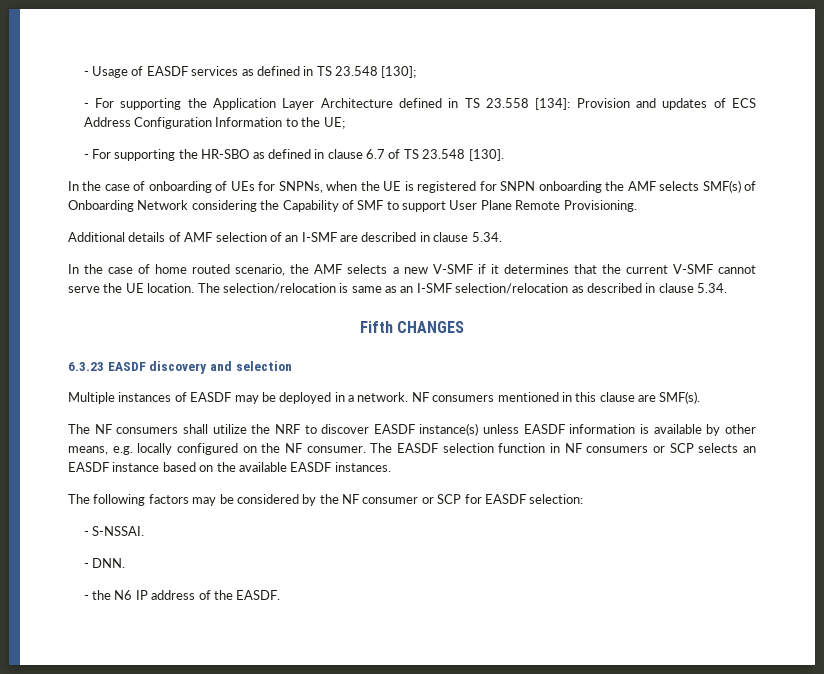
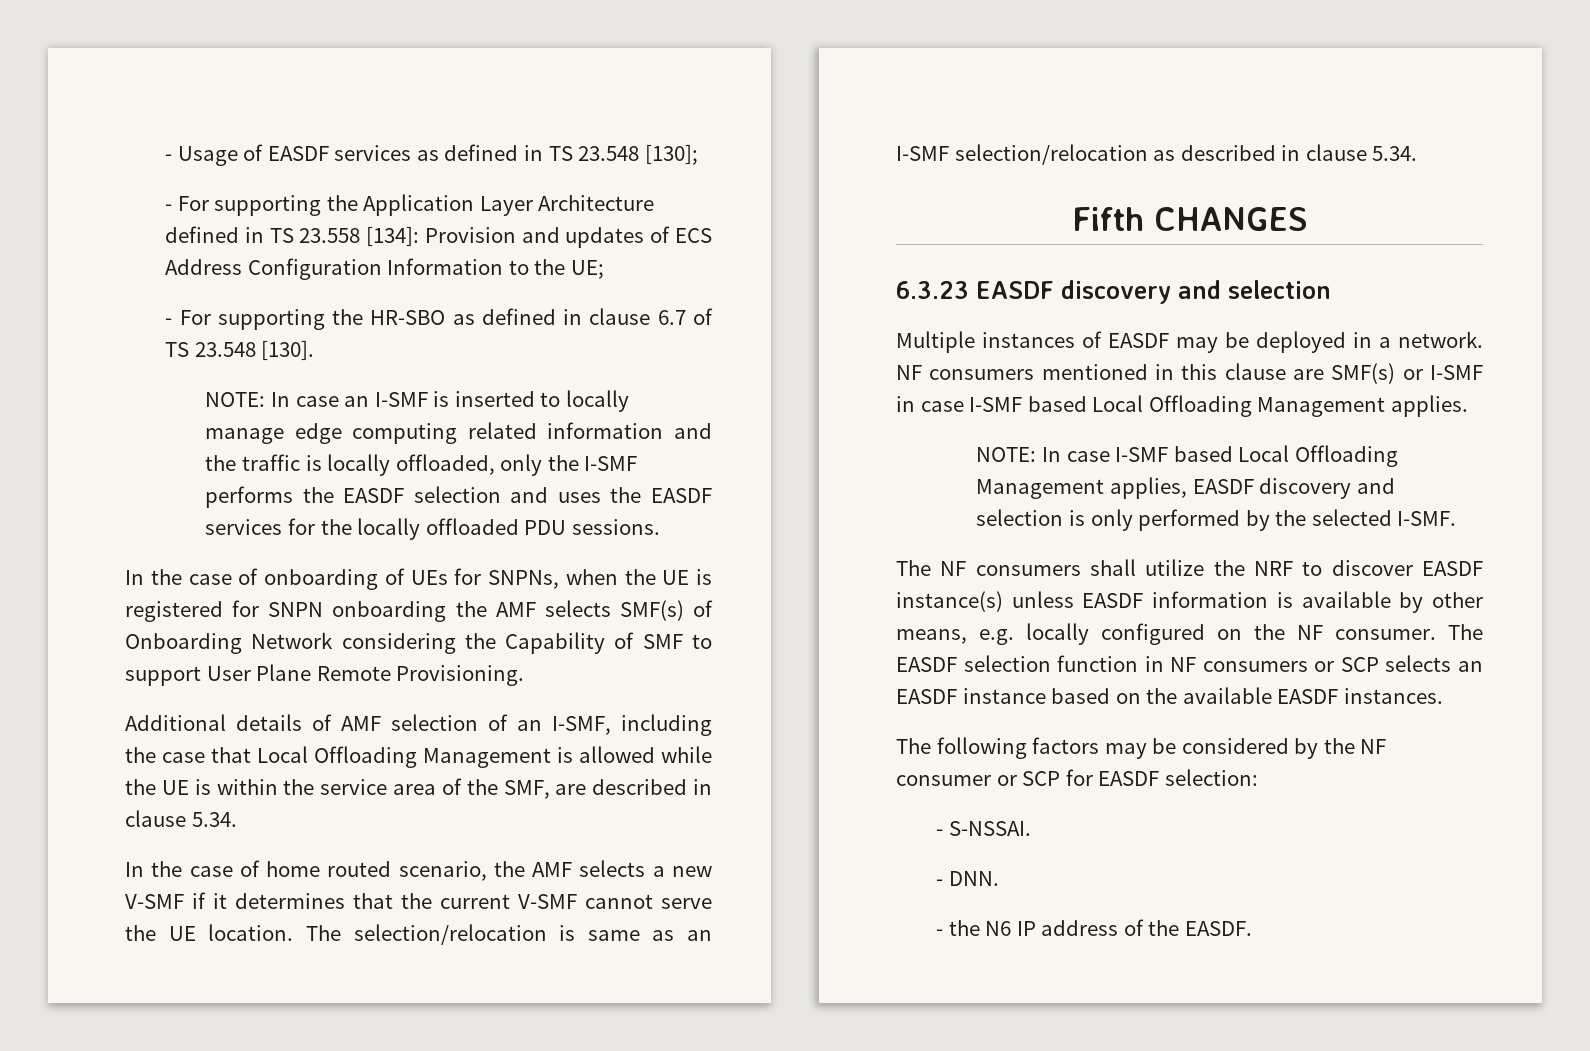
+ NOTE: In case an I-SMF is inserted to locally manage edge computing related information and the traffic is locally offloaded, only the I-SMF performs the EASDF selection and uses the EASDF services for the locally offloaded PDU sessions.
- Additional details of AMF selection of an I-SMF are described in clause 5.34.
+ Additional details of AMF selection of an I-SMF, including the case that Local Offloading Management is allowed while the UE is within the service area of the SMF, are described in clause 5.34.
- NF consumers mentioned in this clause are SMF(s).
+ NF consumers mentioned in this clause are SMF(s) or I-SMF in case I-SMF based Local Offloading Management applies.
+ NOTE: In case I-SMF based Local Offloading Management applies, EASDF discovery and selection is only performed by the selected I-SMF.

